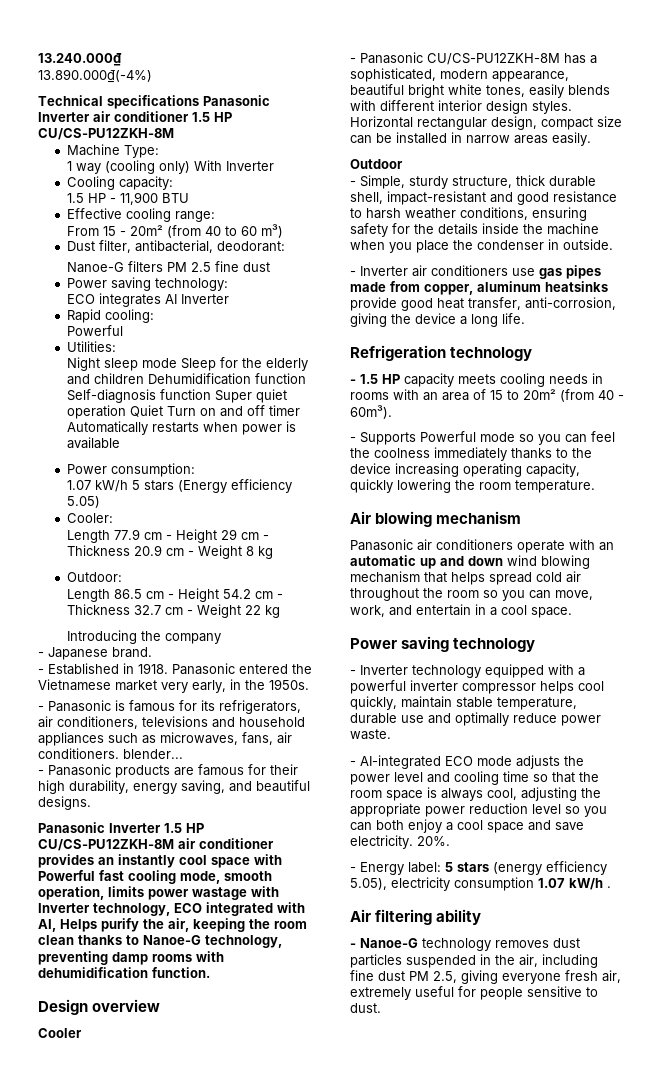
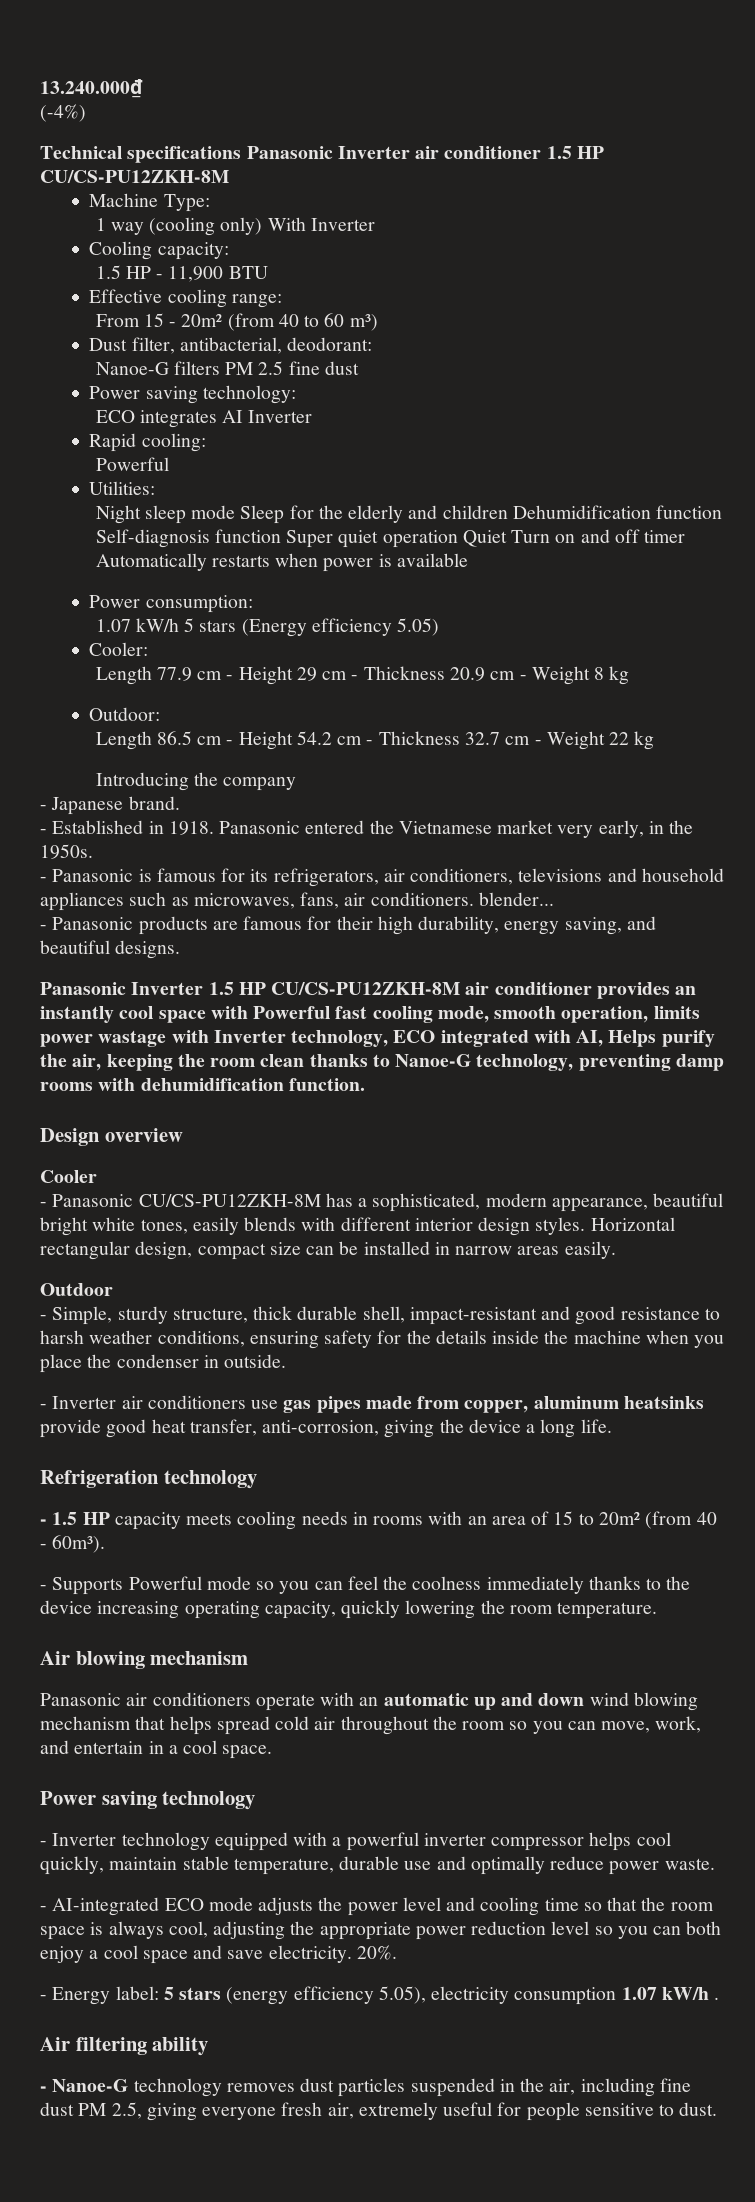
- 13.890.000₫(-4%)
+ (-4%)

